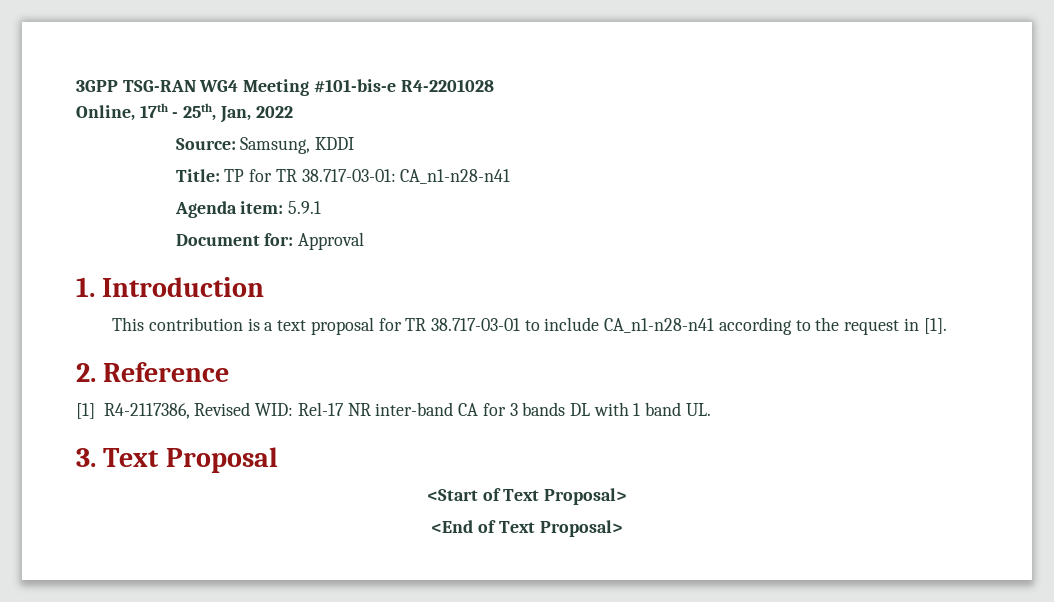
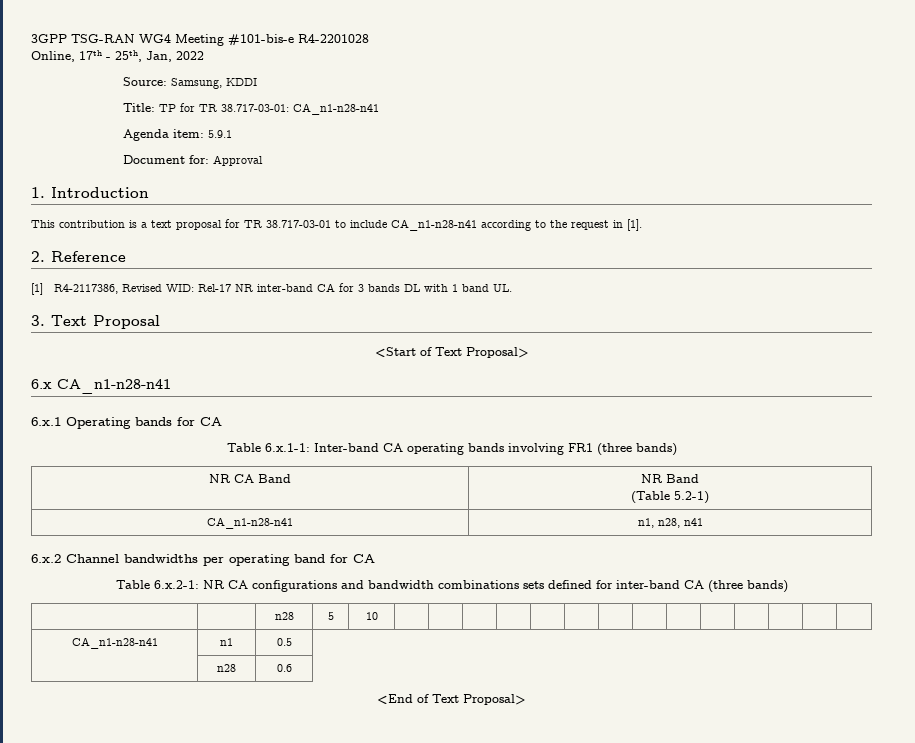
+ 6.x CA_n1-n28-n41
+ 6.x.1 Operating bands for CA
+ Table 6.x.1-1: Inter-band CA operating bands involving FR1 (three bands)
+ NR CA Band | NR Band
+ (Table 5.2-1)
+ CA_n1-n28-n41 | n1, n28, n41
+ 6.x.2 Channel bandwidths per operating band for CA
+ Table 6.x.2-1: NR CA configurations and bandwidth combinations sets defined for inter-band CA (three bands)
+ | | n28 | 5 | 10 | | | | | | | | | | | | | |
+ CA_n1-n28-n41 | n1 | 0.5
+ | n28 | 0.6

